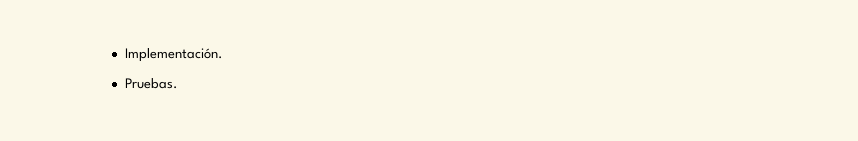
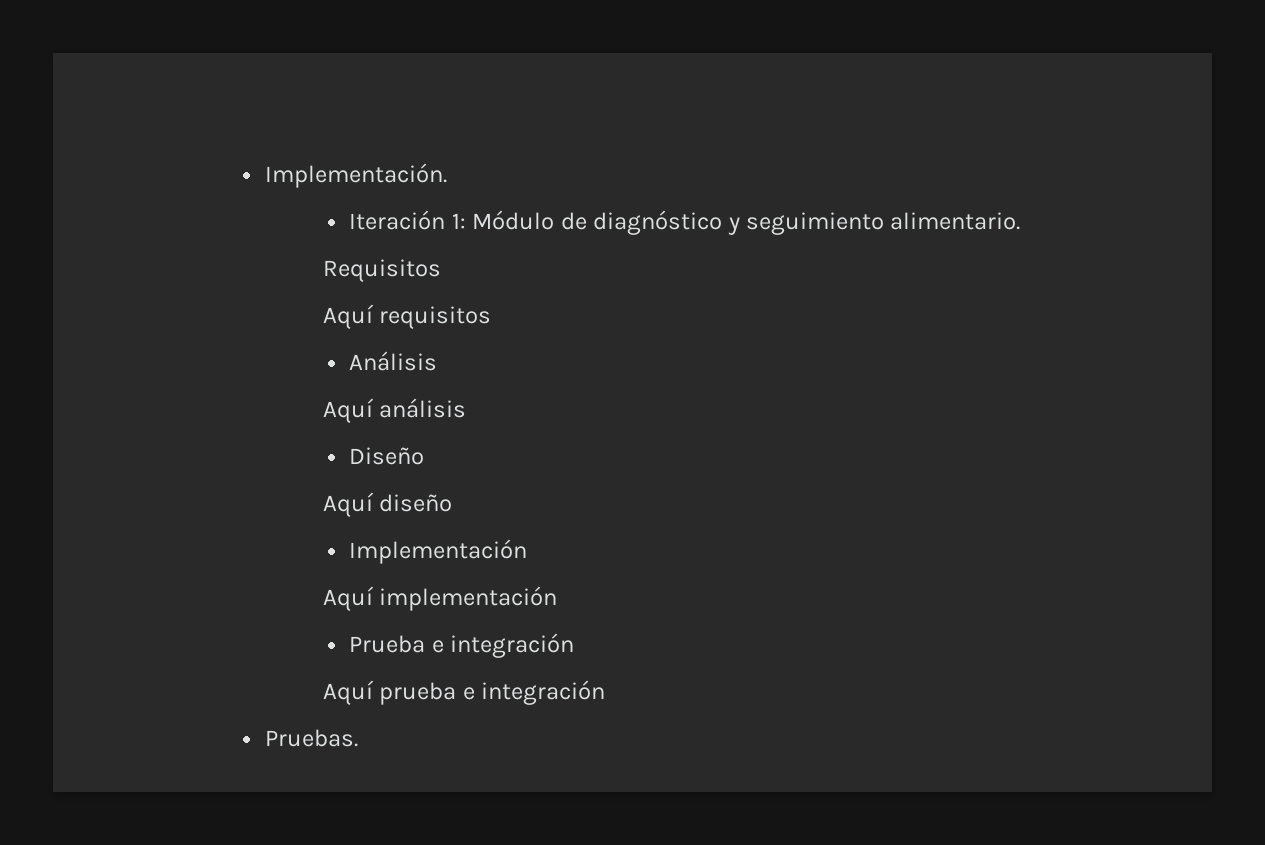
+ Iteración 1: Módulo de diagnóstico y seguimiento alimentario.
+ Requisitos
+ Aquí requisitos
+ Análisis
+ Aquí análisis
+ Diseño
+ Aquí diseño
+ Implementación
+ Aquí implementación
+ Prueba e integración
+ Aquí prueba e integración

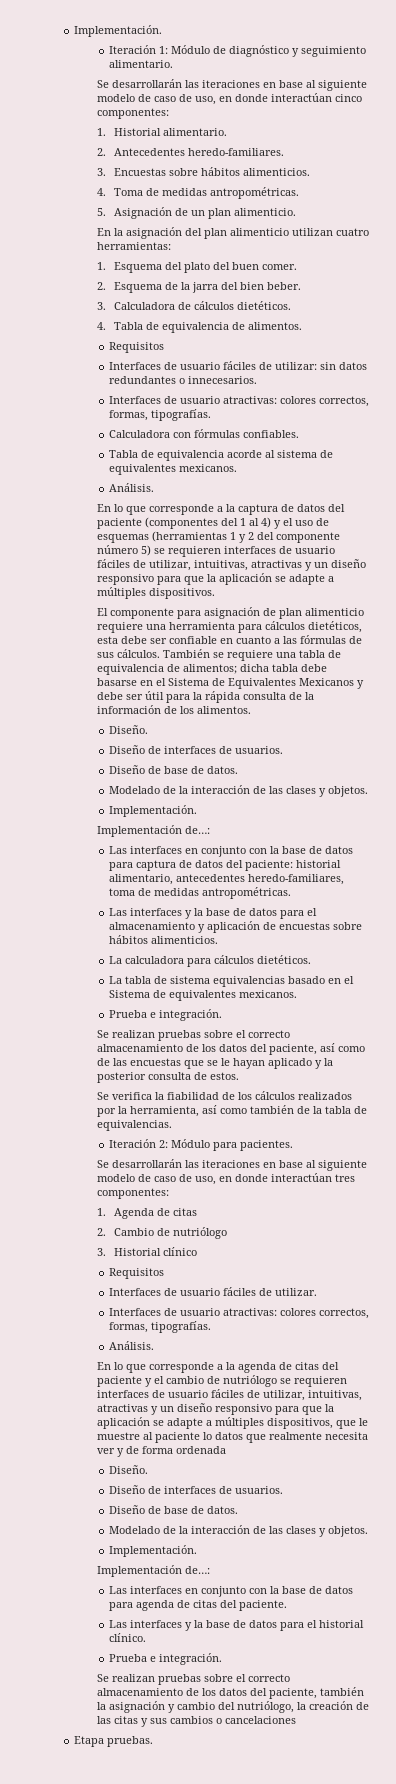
+ Se desarrollarán las iteraciones en base al siguiente modelo de caso de uso, en donde interactúan cinco componentes:
+ 1. Historial alimentario.
+ 2. Antecedentes heredo-familiares.
+ 3. Encuestas sobre hábitos alimenticios.
+ 4. Toma de medidas antropométricas.
+ 5. Asignación de un plan alimenticio.
+ En la asignación del plan alimenticio utilizan cuatro herramientas:
+ 1. Esquema del plato del buen comer.
+ 2. Esquema de la jarra del bien beber.
+ 3. Calculadora de cálculos dietéticos.
+ 4. Tabla de equivalencia de alimentos.
  Requisitos
- Aquí requisitos
- Análisis
- Aquí análisis
- Diseño
- Aquí diseño
- Implementación
- Aquí implementación
- Prueba e integración
- Aquí prueba e integración
- Pruebas.
+ Interfaces de usuario fáciles de utilizar: sin datos redundantes o innecesarios.
+ Interfaces de usuario atractivas: colores correctos, formas, tipografías.
+ Calculadora con fórmulas confiables.
+ Tabla de equivalencia acorde al sistema de equivalentes mexicanos.
+ Análisis.
+ En lo que corresponde a la captura de datos del paciente (componentes del 1 al 4) y el uso de esquemas (herramientas 1 y 2 del componente número 5) se requieren interfaces de usuario fáciles de utilizar, intuitivas, atractivas y un diseño responsivo para que la aplicación se adapte a múltiples dispositivos.
+ El componente para asignación de plan alimenticio requiere una herramienta para cálculos dietéticos, esta debe ser confiable en cuanto a las fórmulas de sus cálculos. También se requiere una tabla de equivalencia de alimentos; dicha tabla debe basarse en el Sistema de Equivalentes Mexicanos y debe ser útil para la rápida consulta de la información de los alimentos.
+ Diseño.
+ Diseño de interfaces de usuarios.
+ Diseño de base de datos.
+ Modelado de la interacción de las clases y objetos.
+ Implementación.
+ Implementación de…:
+ Las interfaces en conjunto con la base de datos para captura de datos del paciente: historial alimentario, antecedentes heredo-familiares, toma de medidas antropométricas.
+ Las interfaces y la base de datos para el almacenamiento y aplicación de encuestas sobre hábitos alimenticios.
+ La calculadora para cálculos dietéticos.
+ La tabla de sistema equivalencias basado en el Sistema de equivalentes mexicanos.
+ Prueba e integración.
+ Se realizan pruebas sobre el correcto almacenamiento de los datos del paciente, así como de las encuestas que se le hayan aplicado y la posterior consulta de estos.
+ Se verifica la fiabilidad de los cálculos realizados por la herramienta, así como también de la tabla de equivalencias.
+ Iteración 2: Módulo para pacientes.
+ Se desarrollarán las iteraciones en base al siguiente modelo de caso de uso, en donde interactúan tres componentes:
+ 1. Agenda de citas
+ 2. Cambio de nutriólogo
+ 3. Historial clínico
+ Requisitos
+ Interfaces de usuario fáciles de utilizar.
+ Interfaces de usuario atractivas: colores correctos, formas, tipografías.
+ Análisis.
+ En lo que corresponde a la agenda de citas del paciente y el cambio de nutriólogo se requieren interfaces de usuario fáciles de utilizar, intuitivas, atractivas y un diseño responsivo para que la aplicación se adapte a múltiples dispositivos, que le muestre al paciente lo datos que realmente necesita ver y de forma ordenada
+ Diseño.
+ Diseño de interfaces de usuarios.
+ Diseño de base de datos.
+ Modelado de la interacción de las clases y objetos.
+ Implementación.
+ Implementación de…:
+ Las interfaces en conjunto con la base de datos para agenda de citas del paciente.
+ Las interfaces y la base de datos para el historial clínico.
+ Prueba e integración.
+ Se realizan pruebas sobre el correcto almacenamiento de los datos del paciente, también la asignación y cambio del nutriólogo, la creación de las citas y sus cambios o cancelaciones
+ Etapa pruebas.

